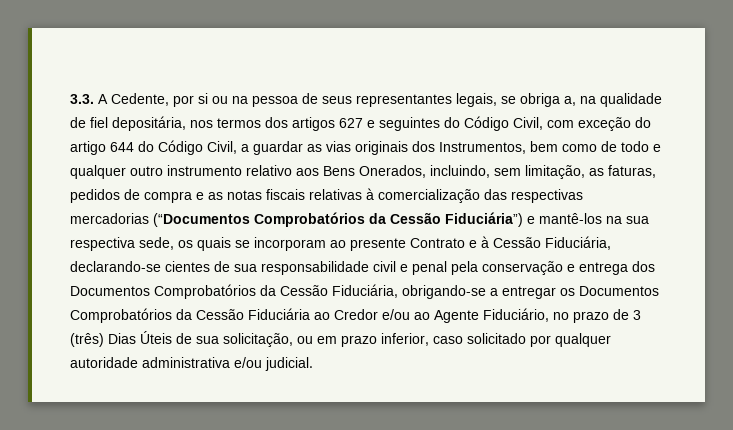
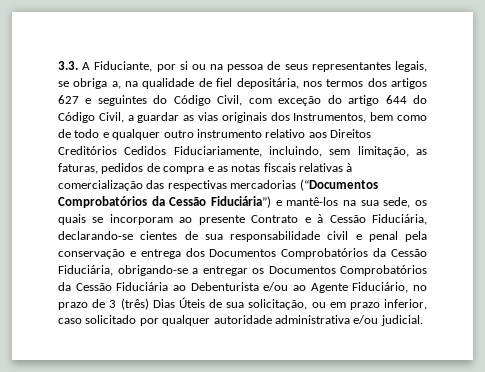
- 3.3. A Cedente, por si ou na pessoa de seus representantes legais, se obriga a, na qualidade de fiel depositária, nos termos dos artigos 627 e seguintes do Código Civil, com exceção do artigo 644 do Código Civil, a guardar as vias originais dos Instrumentos, bem como de todo e qualquer outro instrumento relativo aos Bens Onerados, incluindo, sem limitação, as faturas, pedidos de compra e as notas fiscais relativas à comercialização das respectivas mercadorias (“Documentos Comprobatórios da Cessão Fiduciária”) e mantê-los na sua respectiva sede, os quais se incorporam ao presente Contrato e à Cessão Fiduciária, declarando-se cientes de sua responsabilidade civil e penal pela conservação e entrega dos Documentos Comprobatórios da Cessão Fiduciária, obrigando-se a entregar os Documentos Comprobatórios da Cessão Fiduciária ao Credor e/ou ao Agente Fiduciário, no prazo de 3 (três) Dias Úteis de sua solicitação, ou em prazo inferior, caso solicitado por qualquer autoridade administrativa e/ou judicial.
+ 3.3. A Fiduciante, por si ou na pessoa de seus representantes legais, se obriga a, na qualidade de fiel depositária, nos termos dos artigos 627 e seguintes do Código Civil, com exceção do artigo 644 do Código Civil, a guardar as vias originais dos Instrumentos, bem como de todo e qualquer outro instrumento relativo aos Direitos Creditórios Cedidos Fiduciariamente, incluindo, sem limitação, as faturas, pedidos de compra e as notas fiscais relativas à comercialização das respectivas mercadorias (“Documentos Comprobatórios da Cessão Fiduciária”) e mantê-los na sua sede, os quais se incorporam ao presente Contrato e à Cessão Fiduciária, declarando-se cientes de sua responsabilidade civil e penal pela conservação e entrega dos Documentos Comprobatórios da Cessão Fiduciária, obrigando-se a entregar os Documentos Comprobatórios da Cessão Fiduciária ao Debenturista e/ou ao Agente Fiduciário, no prazo de 3 (três) Dias Úteis de sua solicitação, ou em prazo inferior, caso solicitado por qualquer autoridade administrativa e/ou judicial.

